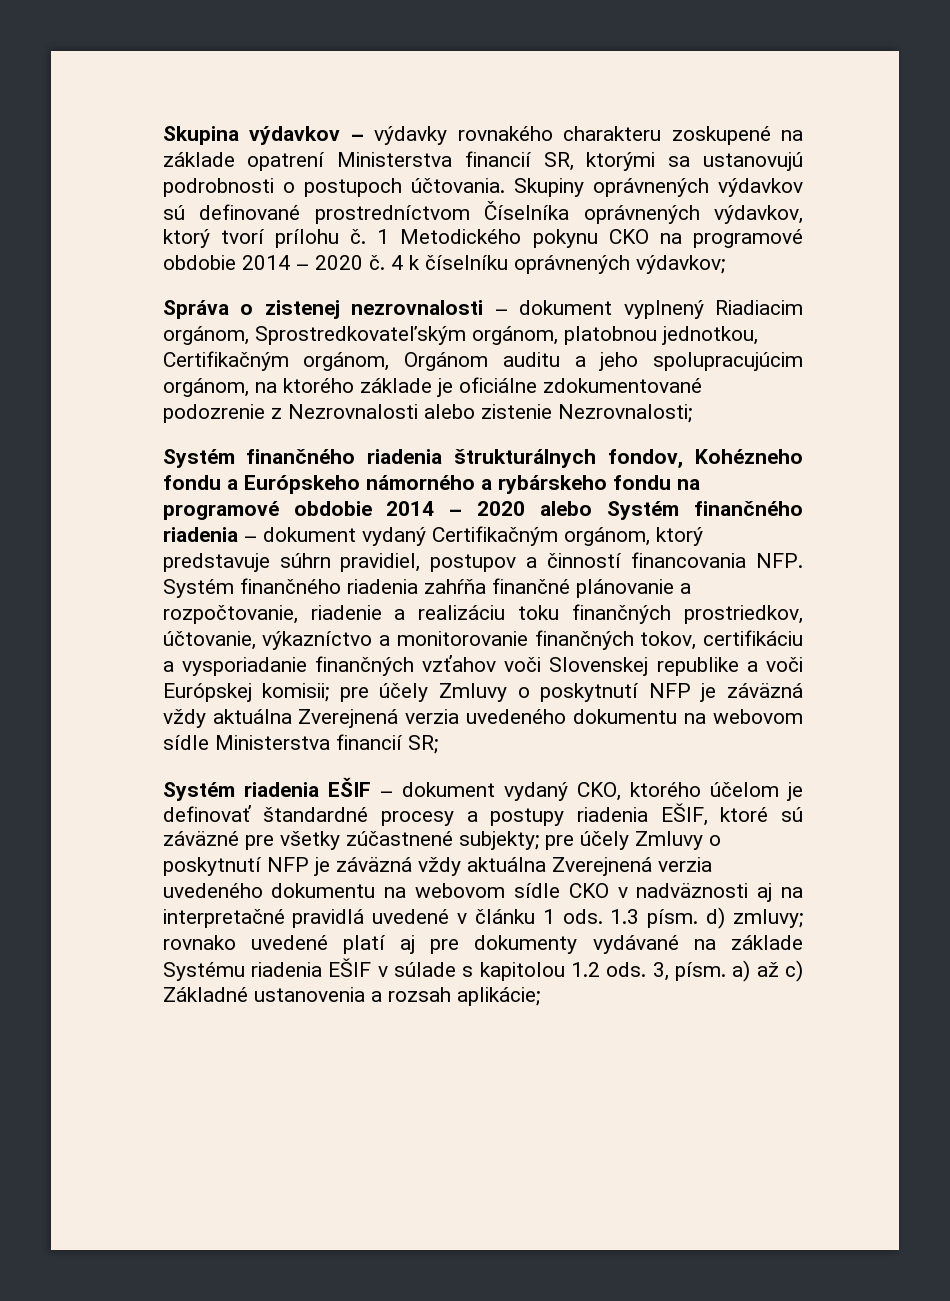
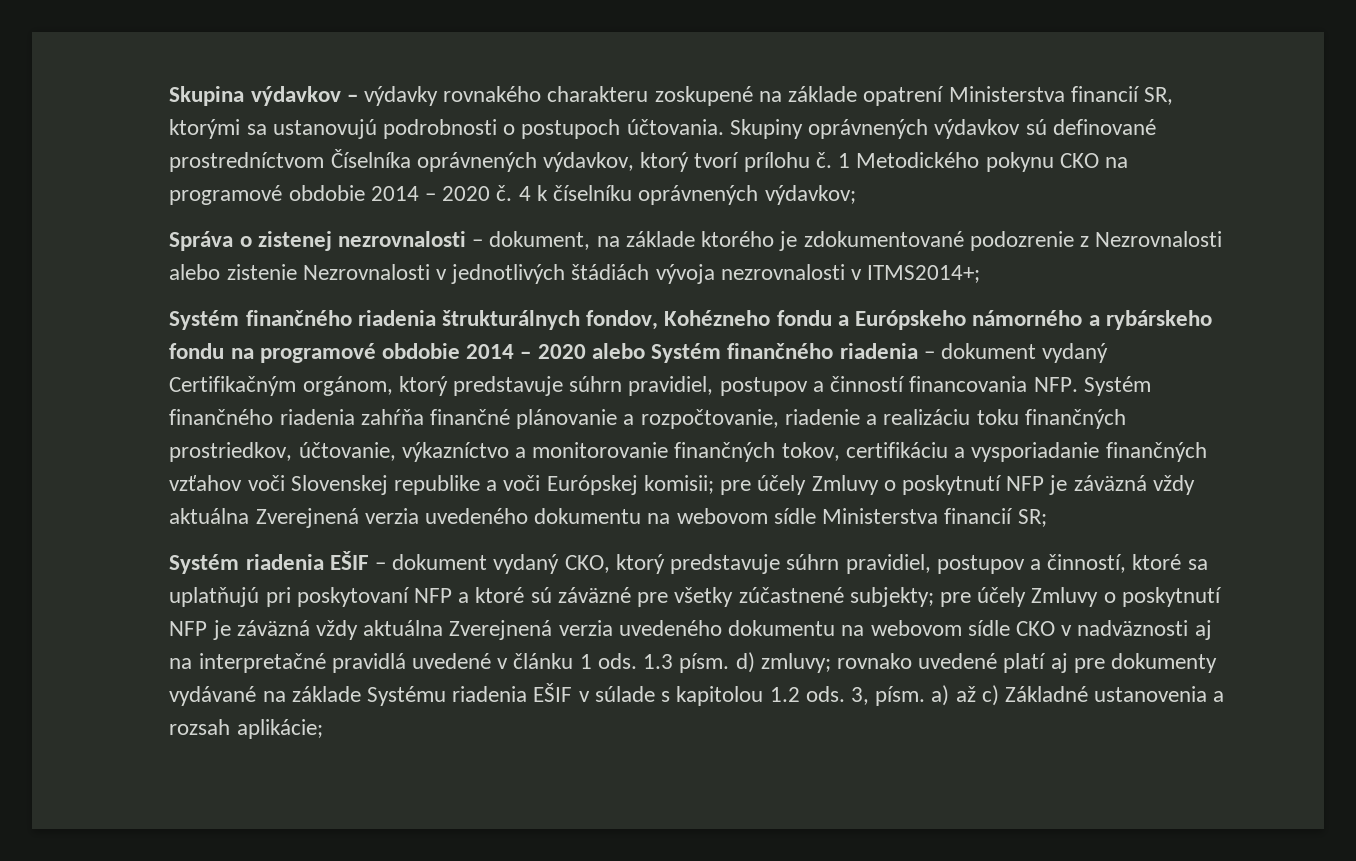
- Správa o zistenej nezrovnalosti – dokument vyplnený Riadiacim orgánom, Sprostredkovateľským orgánom, platobnou jednotkou, Certifikačným orgánom, Orgánom auditu a jeho spolupracujúcim orgánom, na ktorého základe je oficiálne zdokumentované podozrenie z Nezrovnalosti alebo zistenie Nezrovnalosti;
+ Správa o zistenej nezrovnalosti – dokument, na základe ktorého je zdokumentované podozrenie z Nezrovnalosti alebo zistenie Nezrovnalosti v jednotlivých štádiách vývoja nezrovnalosti v ITMS2014+;
- Systém riadenia EŠIF – dokument vydaný CKO, ktorého účelom je definovať štandardné procesy a postupy riadenia EŠIF, ktoré sú záväzné pre všetky zúčastnené subjekty; pre účely Zmluvy o poskytnutí NFP je záväzná vždy aktuálna Zverejnená verzia uvedeného dokumentu na webovom sídle CKO v nadväznosti aj na interpretačné pravidlá uvedené v článku 1 ods.
+ Systém riadenia EŠIF – dokument vydaný CKO, ktorý predstavuje súhrn pravidiel, postupov a činností, ktoré sa uplatňujú pri poskytovaní NFP a ktoré sú záväzné pre všetky zúčastnené subjekty; pre účely Zmluvy o poskytnutí NFP je záväzná vždy aktuálna Zverejnená verzia uvedeného dokumentu na webovom sídle CKO v nadväznosti aj na interpretačné pravidlá uvedené v článku 1 ods.

